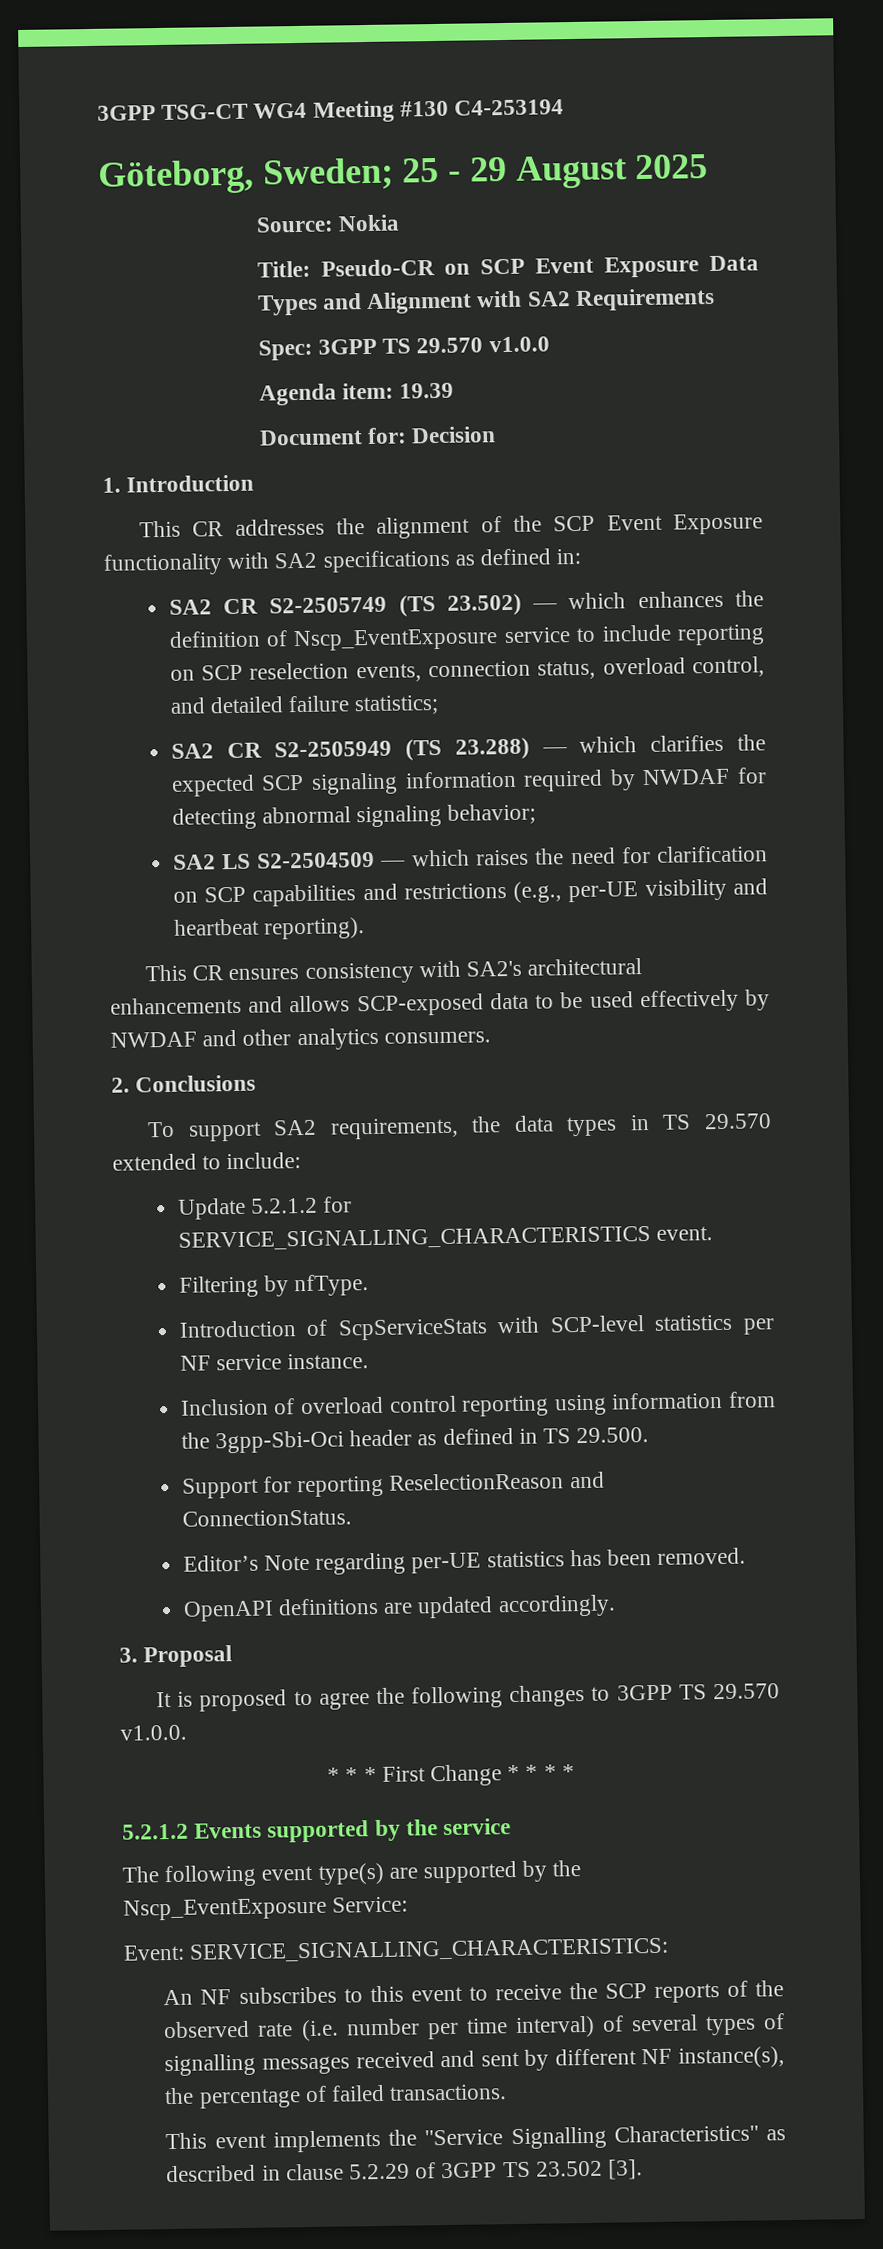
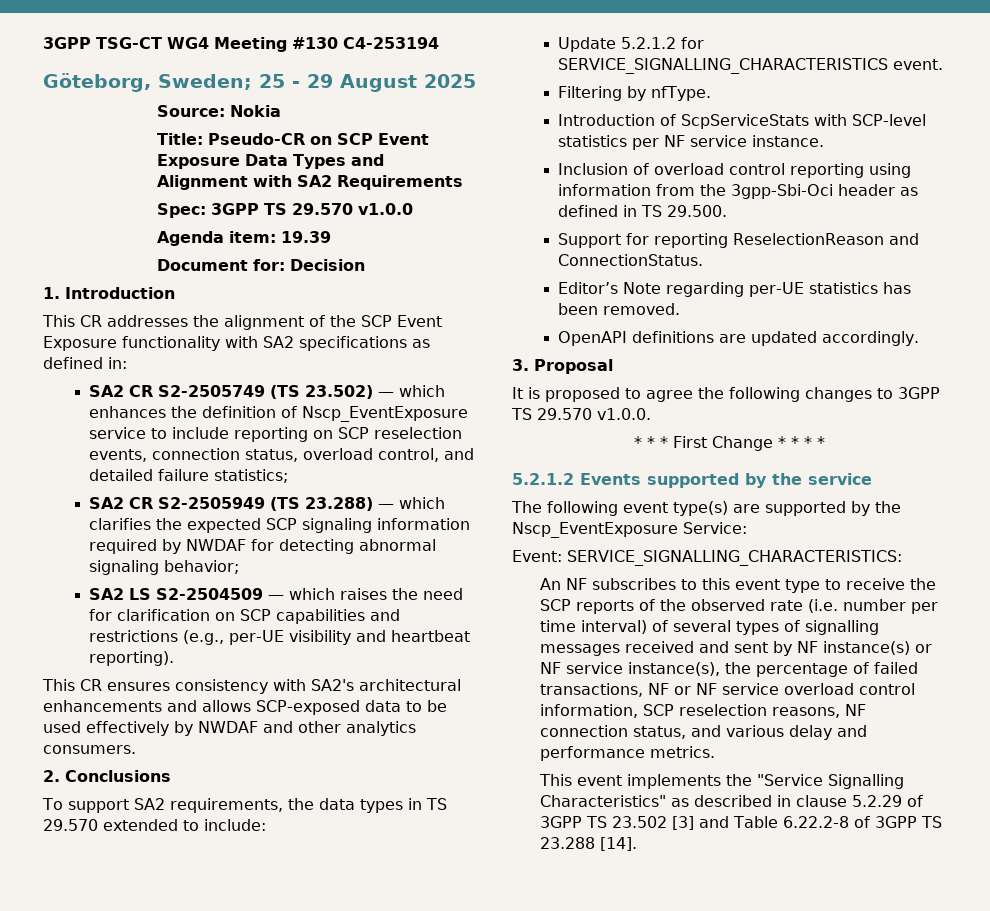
- An NF subscribes to this event to receive the SCP reports of the observed rate (i.e. number per time interval) of several types of signalling messages received and sent by different NF instance(s), the percentage of failed transactions.
+ An NF subscribes to this event type to receive the SCP reports of the observed rate (i.e. number per time interval) of several types of signalling messages received and sent by NF instance(s) or NF service instance(s), the percentage of failed transactions, NF or NF service overload control information, SCP reselection reasons, NF connection status, and various delay and performance metrics.
- This event implements the "Service Signalling Characteristics" as described in clause 5.2.29 of 3GPP TS 23.502 [3].
+ This event implements the "Service Signalling Characteristics" as described in clause 5.2.29 of 3GPP TS 23.502 [3] and Table 6.22.2-8 of 3GPP TS 23.288 [14].

